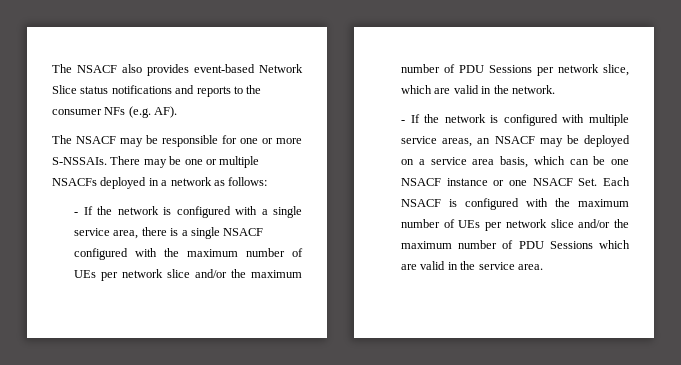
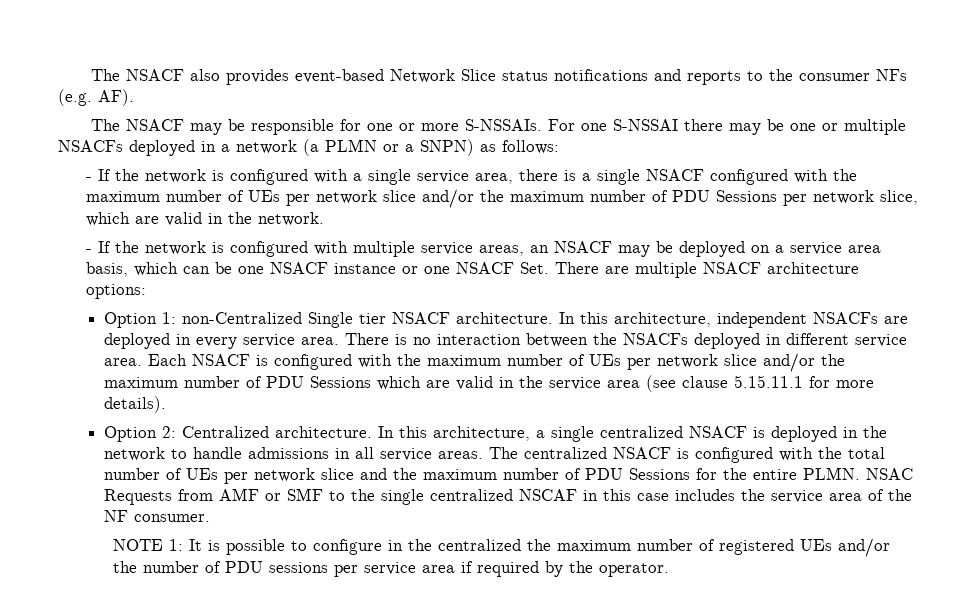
- There may be one or multiple NSACFs deployed in a network as follows:
+ For one S-NSSAI there may be one or multiple NSACFs deployed in a network (a PLMN or a SNPN) as follows:
- - If the network is configured with multiple service areas, an NSACF may be deployed on a service area basis, which can be one NSACF instance or one NSACF Set. Each NSACF is configured with the maximum number of UEs per network slice and/or the maximum number of PDU Sessions which are valid in the service area.
+ - If the network is configured with multiple service areas, an NSACF may be deployed on a service area basis, which can be one NSACF instance or one NSACF Set. There are multiple NSACF architecture options:
+ Option 1: non-Centralized Single tier NSACF architecture. In this architecture, independent NSACFs are deployed in every service area. There is no interaction between the NSACFs deployed in different service area. Each NSACF is configured with the maximum number of UEs per network slice and/or the maximum number of PDU Sessions which are valid in the service area (see clause 5.15.11.1 for more details).
+ Option 2: Centralized architecture. In this architecture, a single centralized NSACF is deployed in the network to handle admissions in all service areas. The centralized NSACF is configured with the total number of UEs per network slice and the maximum number of PDU Sessions for the entire PLMN. NSAC Requests from AMF or SMF to the single centralized NSCAF in this case includes the service area of the NF consumer.
+ NOTE 1: It is possible to configure in the centralized the maximum number of registered UEs and/or the number of PDU sessions per service area if required by the operator.

